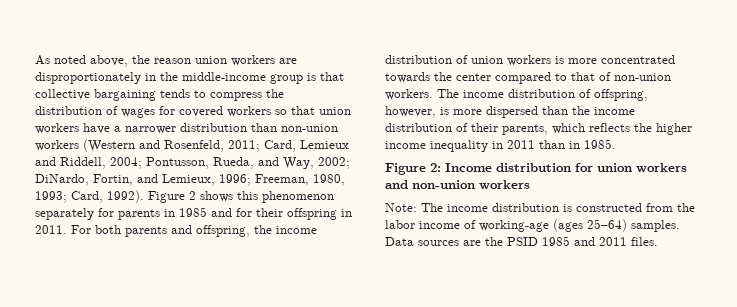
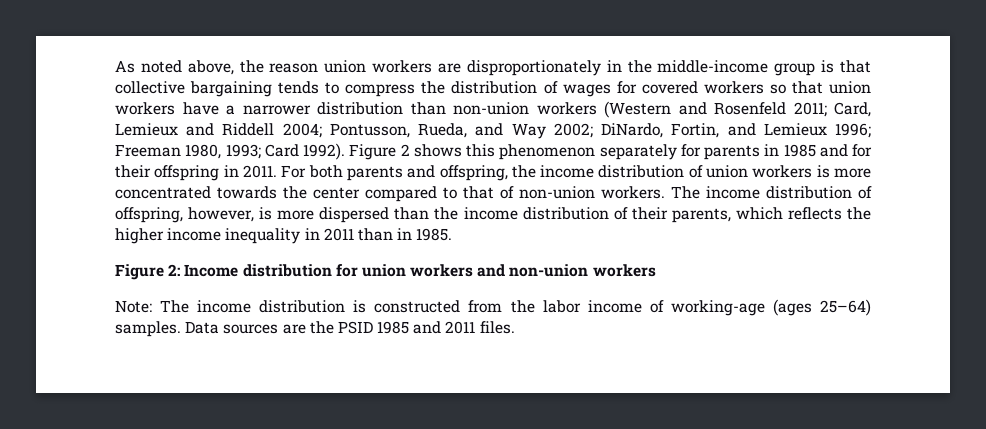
- As noted above, the reason union workers are disproportionately in the middle-income group is that collective bargaining tends to compress the distribution of wages for covered workers so that union workers have a narrower distribution than non-union workers (Western and Rosenfeld, 2011; Card, Lemieux and Riddell, 2004; Pontusson, Rueda, and Way, 2002; DiNardo, Fortin, and Lemieux, 1996; Freeman, 1980, 1993; Card, 1992).
+ As noted above, the reason union workers are disproportionately in the middle-income group is that collective bargaining tends to compress the distribution of wages for covered workers so that union workers have a narrower distribution than non-union workers (Western and Rosenfeld 2011; Card, Lemieux and Riddell 2004; Pontusson, Rueda, and Way 2002; DiNardo, Fortin, and Lemieux 1996; Freeman 1980, 1993; Card 1992).

